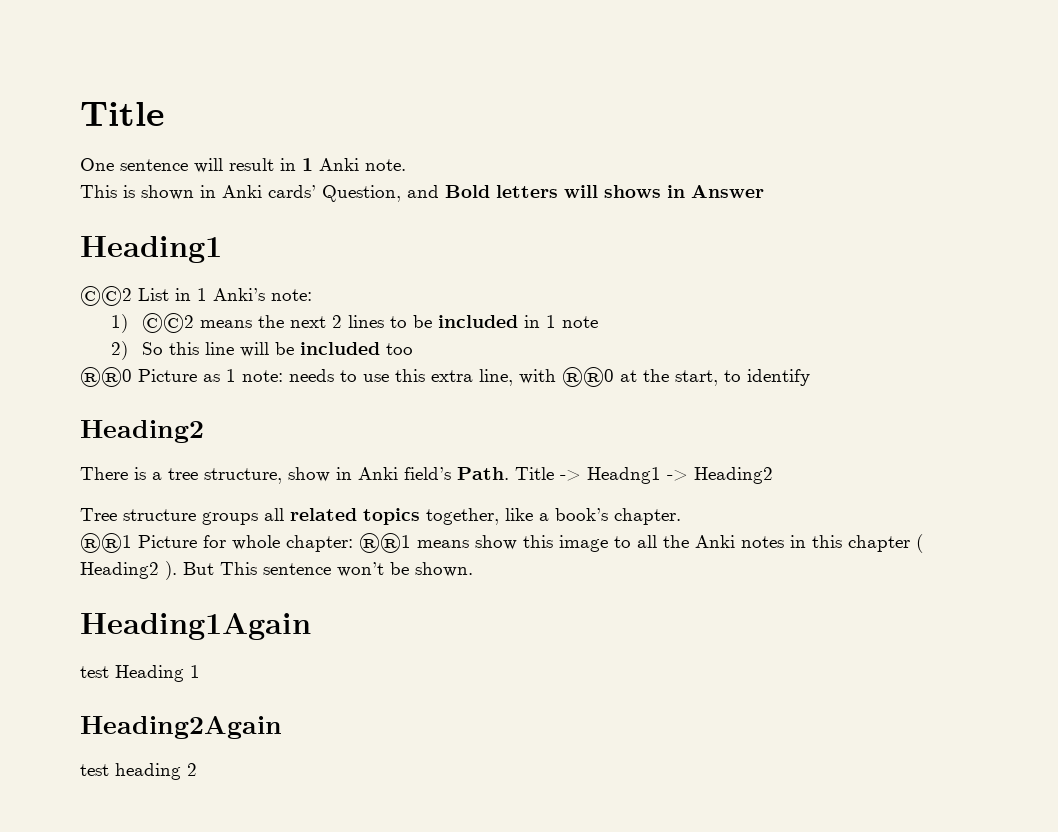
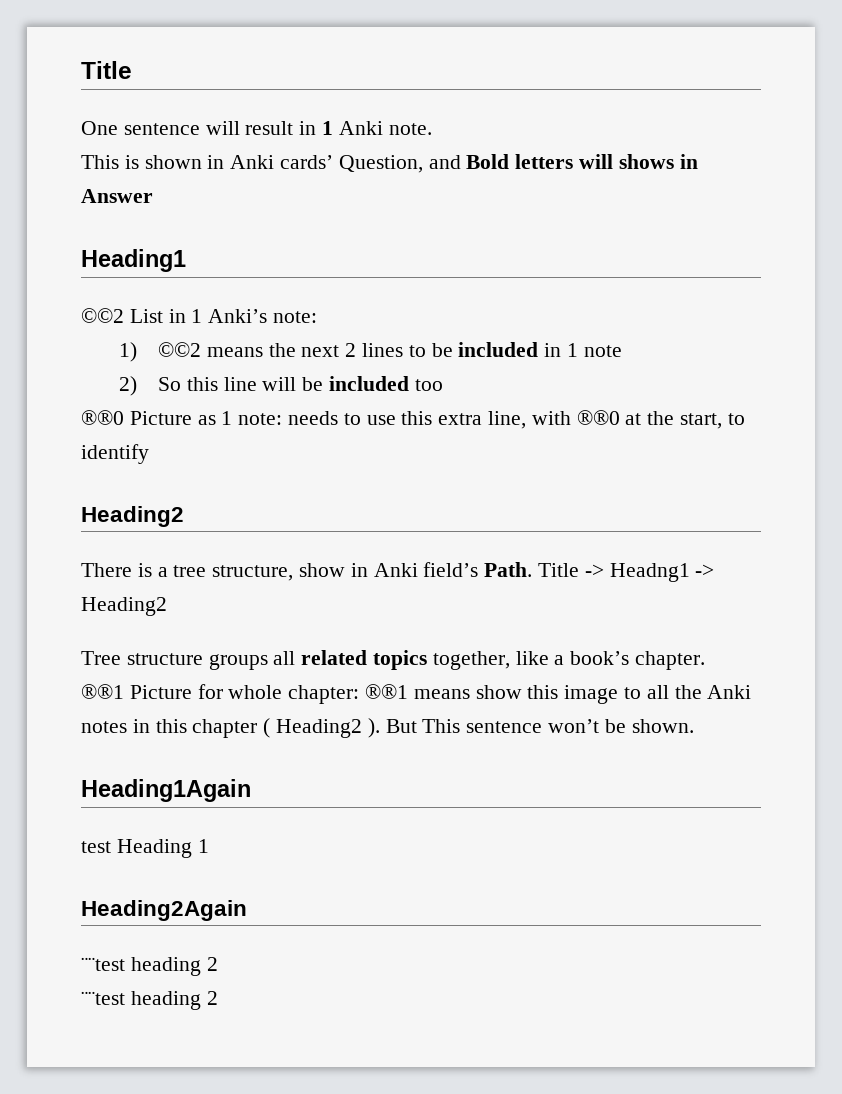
  Heading2Again
- test heading 2
+ ¨¨test heading 2
+ ¨¨test heading 2

